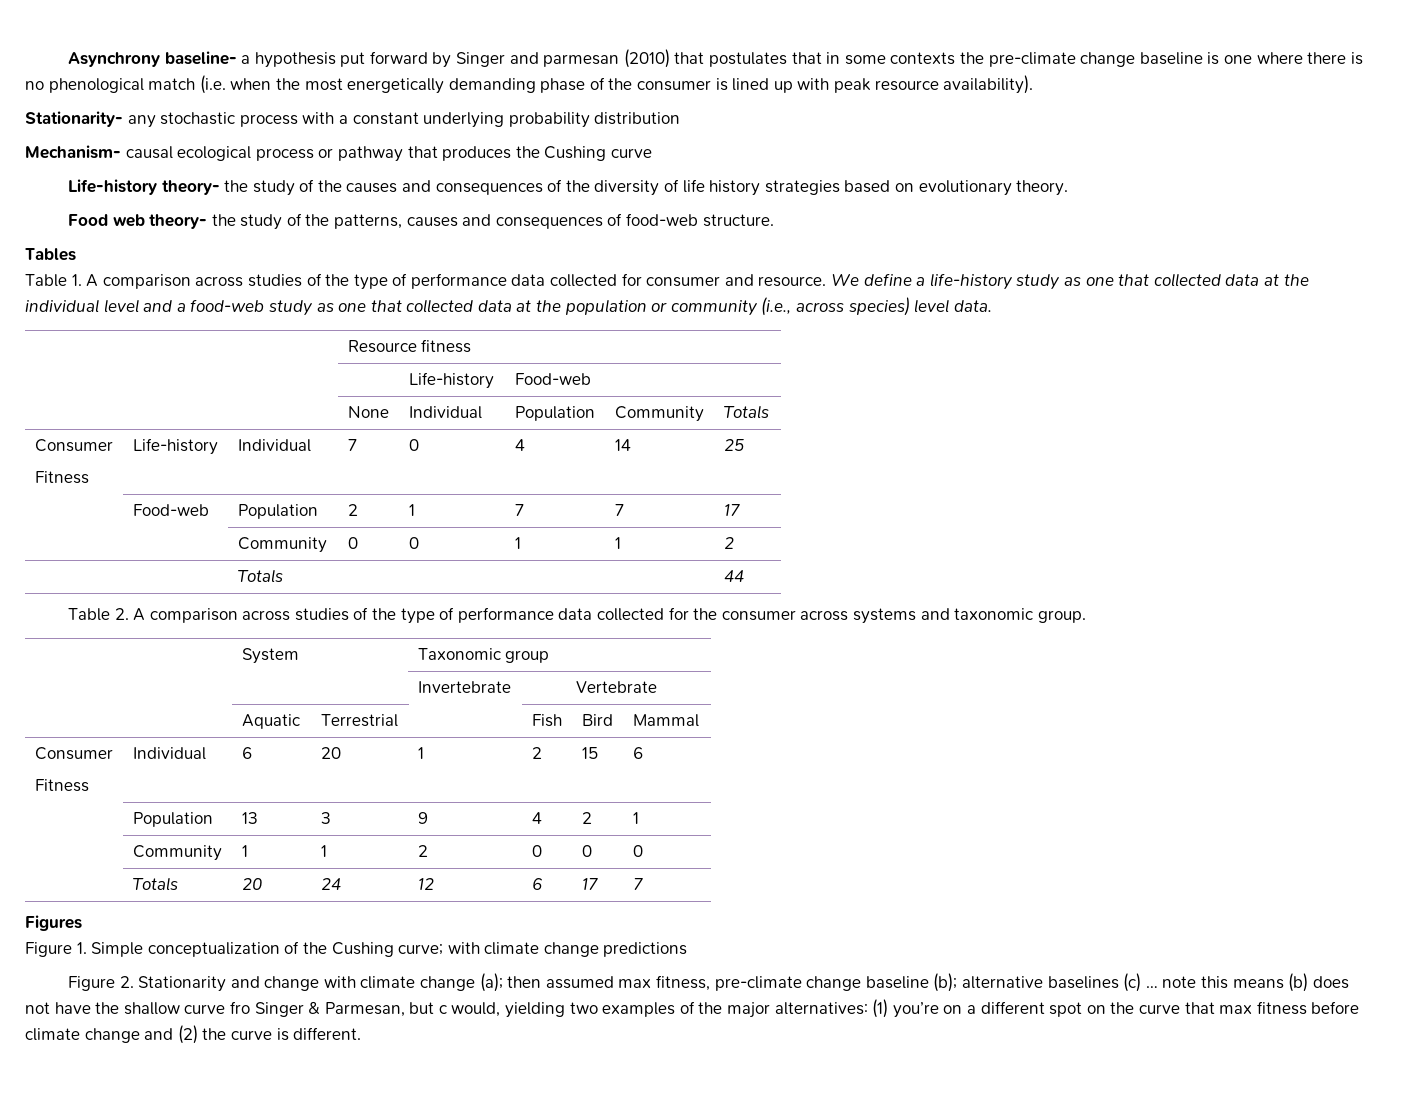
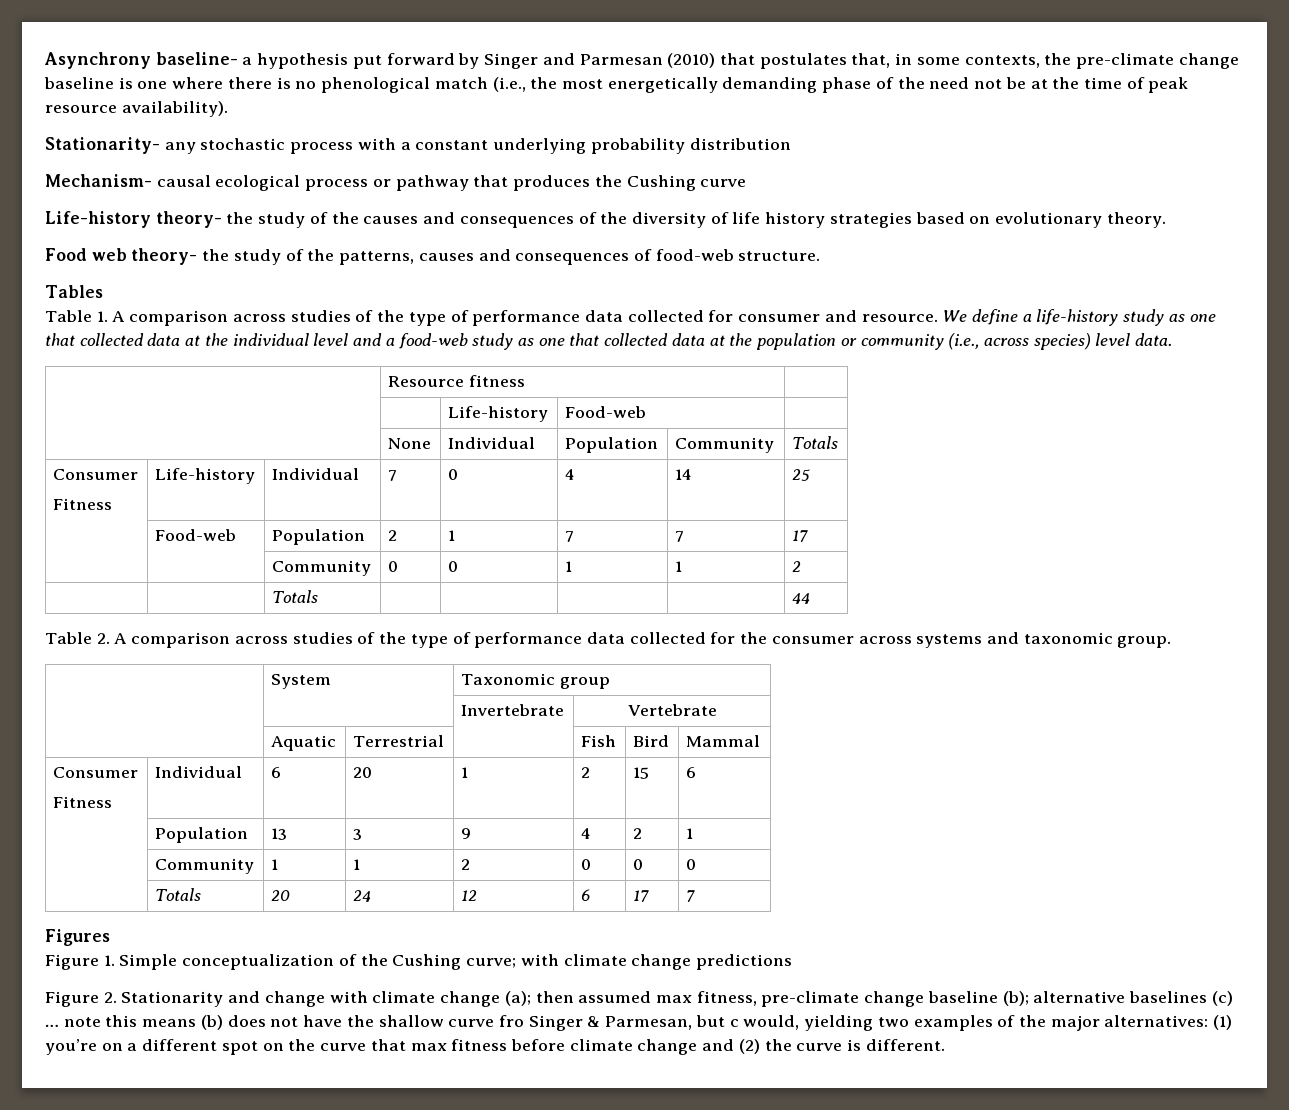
- Asynchrony baseline- a hypothesis put forward by Singer and parmesan (2010) that postulates that in some contexts the pre-climate change baseline is one where there is no phenological match (i.e. when the most energetically demanding phase of the consumer is lined up with peak resource availability).
+ Asynchrony baseline- a hypothesis put forward by Singer and Parmesan (2010) that postulates that, in some contexts, the pre-climate change baseline is one where there is no phenological match (i.e., the most energetically demanding phase of the need not be at the time of peak resource availability).

